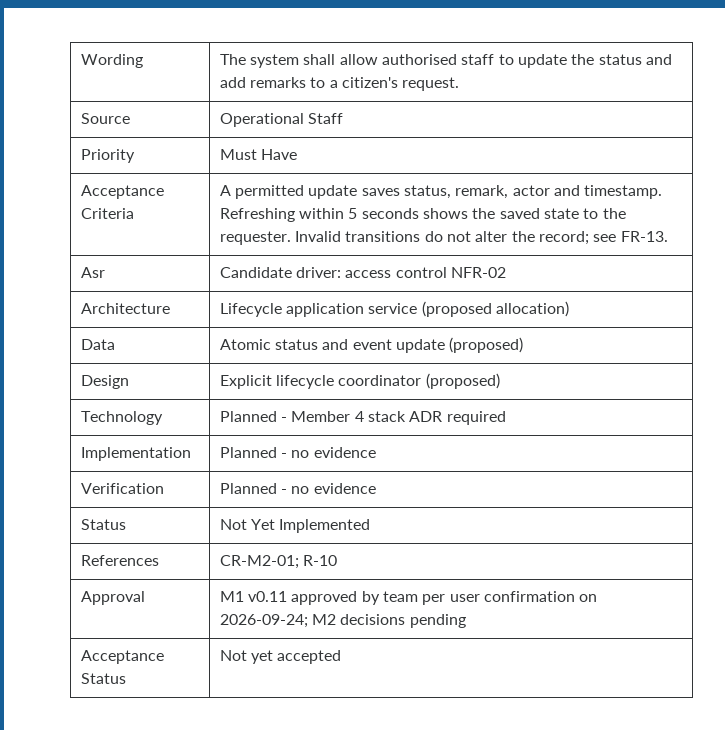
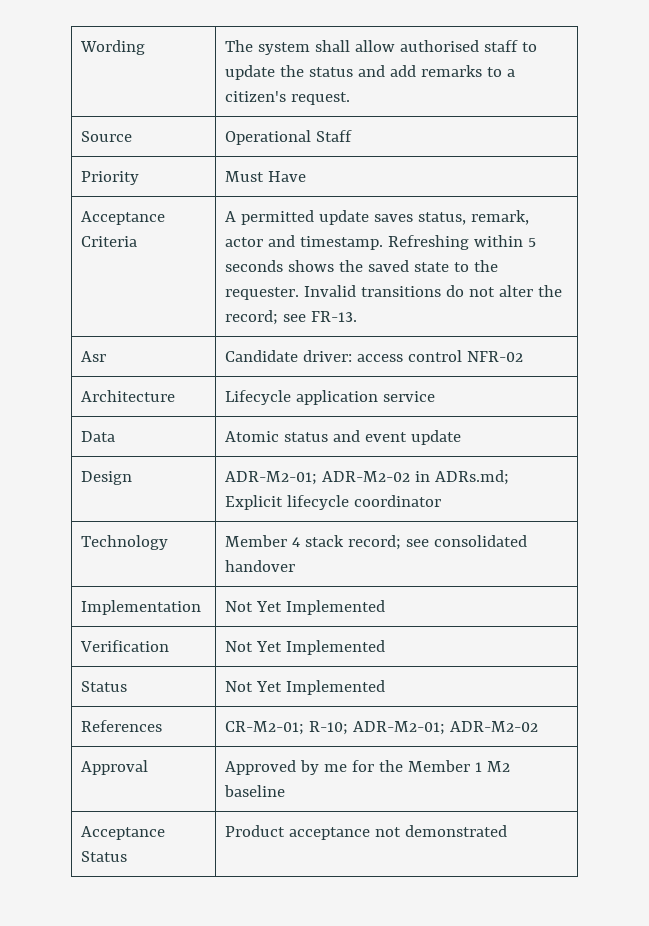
- Architecture | Lifecycle application service (proposed allocation)
+ Architecture | Lifecycle application service
- Data | Atomic status and event update (proposed)
+ Data | Atomic status and event update
- Design | Explicit lifecycle coordinator (proposed)
+ Design | ADR-M2-01; ADR-M2-02 in ADRs.md; Explicit lifecycle coordinator
- Technology | Planned - Member 4 stack ADR required
- Implementation | Planned - no evidence
- Verification | Planned - no evidence
+ Technology | Member 4 stack record; see consolidated handover
+ Implementation | Not Yet Implemented
+ Verification | Not Yet Implemented
- References | CR-M2-01; R-10
- Approval | M1 v0.11 approved by team per user confirmation on 2026-09-24; M2 decisions pending
- Acceptance Status | Not yet accepted
+ References | CR-M2-01; R-10; ADR-M2-01; ADR-M2-02
+ Approval | Approved by me for the Member 1 M2 baseline
+ Acceptance Status | Product acceptance not demonstrated

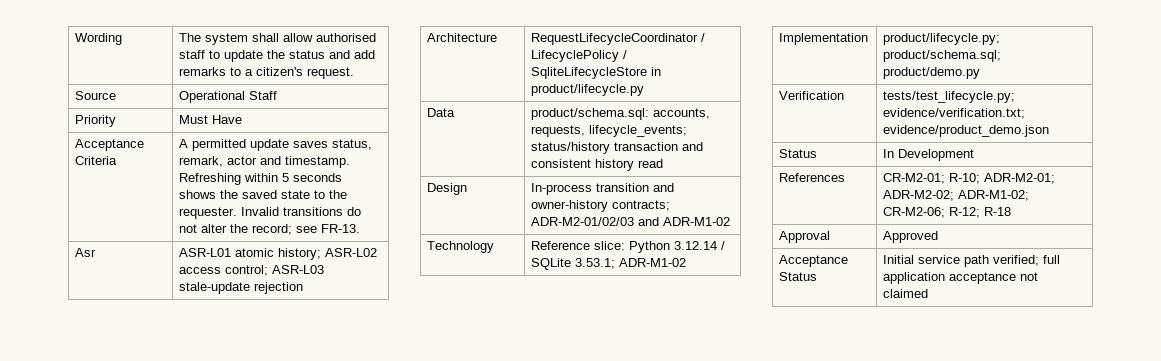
- Asr | Candidate driver: access control NFR-02
- Architecture | Lifecycle application service
- Data | Atomic status and event update
- Design | ADR-M2-01; ADR-M2-02 in ADRs.md; Explicit lifecycle coordinator
- Technology | Member 4 stack record; see consolidated handover
- Implementation | Not Yet Implemented
- Verification | Not Yet Implemented
- Status | Not Yet Implemented
- References | CR-M2-01; R-10; ADR-M2-01; ADR-M2-02
- Approval | Approved by me for the Member 1 M2 baseline
- Acceptance Status | Product acceptance not demonstrated
+ Asr | ASR-L01 atomic history; ASR-L02 access control; ASR-L03 stale-update rejection
+ Architecture | RequestLifecycleCoordinator / LifecyclePolicy / SqliteLifecycleStore in product/lifecycle.py
+ Data | product/schema.sql: accounts, requests, lifecycle_events; status/history transaction and consistent history read
+ Design | In-process transition and owner-history contracts; ADR-M2-01/02/03 and ADR-M1-02
+ Technology | Reference slice: Python 3.12.14 / SQLite 3.53.1; ADR-M1-02
+ Implementation | product/lifecycle.py; product/schema.sql; product/demo.py
+ Verification | tests/test_lifecycle.py; evidence/verification.txt; evidence/product_demo.json
+ Status | In Development
+ References | CR-M2-01; R-10; ADR-M2-01; ADR-M2-02; ADR-M1-02; CR-M2-06; R-12; R-18
+ Approval | Approved
+ Acceptance Status | Initial service path verified; full application acceptance not claimed

